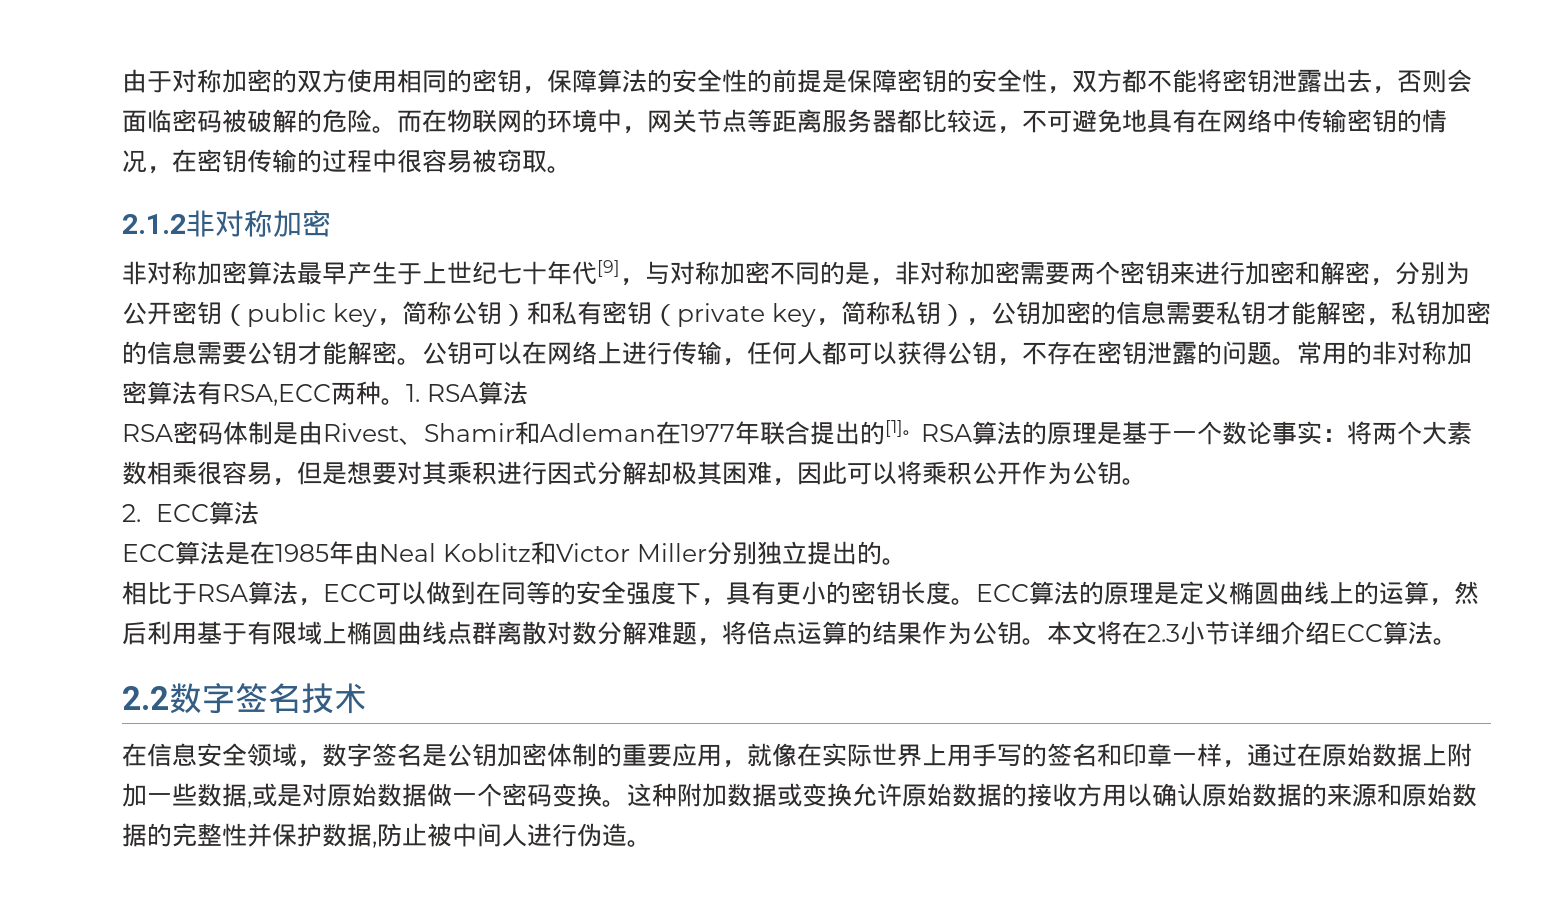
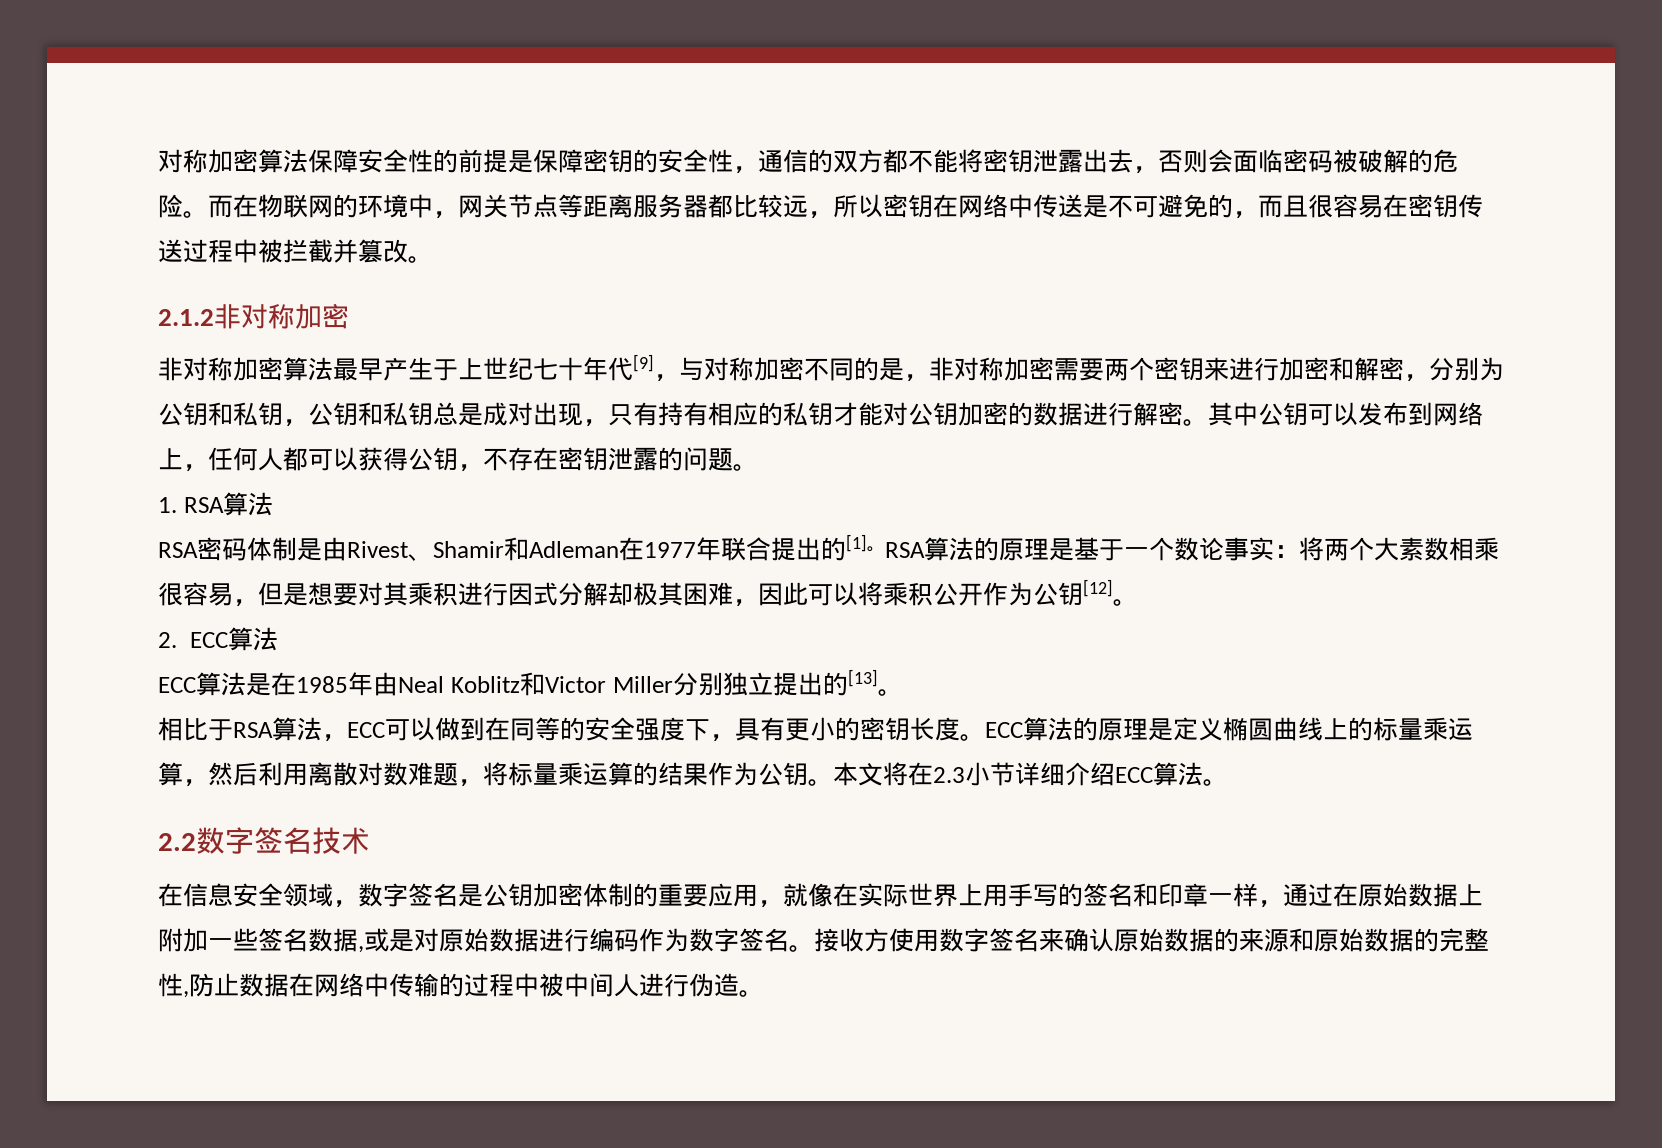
- 由于对称加密的双方使用相同的密钥，保障算法的安全性的前提是保障密钥的安全性，双方都不能将密钥泄露出去，否则会面临密码被破解的危险。
+ 对称加密算法保障安全性的前提是保障密钥的安全性，通信的双方都不能将密钥泄露出去，否则会面临密码被破解的危险。
- 而在物联网的环境中，网关节点等距离服务器都比较远，不可避免地具有在网络中传输密钥的情况，在密钥传输的过程中很容易被窃取。
+ 而在物联网的环境中，网关节点等距离服务器都比较远，所以密钥在网络中传送是不可避免的，而且很容易在密钥传送过程中被拦截并篡改。
- 非对称加密算法最早产生于上世纪七十年代[9]，与对称加密不同的是，非对称加密需要两个密钥来进行加密和解密，分别为公开密钥（public key，简称公钥）和私有密钥（private key，简称私钥），公钥加密的信息需要私钥才能解密，私钥加密的信息需要公钥才能解密。公钥可以在网络上进行传输，任何人都可以获得公钥，不存在密钥泄露的问题。常用的非对称加密算法有RSA,ECC两种。1. RSA算法
+ 非对称加密算法最早产生于上世纪七十年代[9]，与对称加密不同的是，非对称加密需要两个密钥来进行加密和解密，分别为公钥和私钥，公钥和私钥总是成对出现，只有持有相应的私钥才能对公钥加密的数据进行解密。其中公钥可以发布到网络上，任何人都可以获得公钥，不存在密钥泄露的问题。
+ 1. RSA算法
- RSA算法的原理是基于一个数论事实：将两个大素数相乘很容易，但是想要对其乘积进行因式分解却极其困难，因此可以将乘积公开作为公钥。
+ RSA算法的原理是基于一个数论事实：将两个大素数相乘很容易，但是想要对其乘积进行因式分解却极其困难，因此可以将乘积公开作为公钥[12]。
- ECC算法是在1985年由Neal Koblitz和Victor Miller分别独立提出的。
+ ECC算法是在1985年由Neal Koblitz和Victor Miller分别独立提出的[13]。
- ECC算法的原理是定义椭圆曲线上的运算，然后利用基于有限域上椭圆曲线点群离散对数分解难题，将倍点运算的结果作为公钥。
+ ECC算法的原理是定义椭圆曲线上的标量乘运算，然后利用离散对数难题，将标量乘运算的结果作为公钥。
- 在信息安全领域，数字签名是公钥加密体制的重要应用，就像在实际世界上用手写的签名和印章一样，通过在原始数据上附加一些数据,或是对原始数据做一个密码变换。这种附加数据或变换允许原始数据的接收方用以确认原始数据的来源和原始数据的完整性并保护数据,防止被中间人进行伪造。
+ 在信息安全领域，数字签名是公钥加密体制的重要应用，就像在实际世界上用手写的签名和印章一样，通过在原始数据上附加一些签名数据,或是对原始数据进行编码作为数字签名。接收方使用数字签名来确认原始数据的来源和原始数据的完整性,防止数据在网络中传输的过程中被中间人进行伪造。

